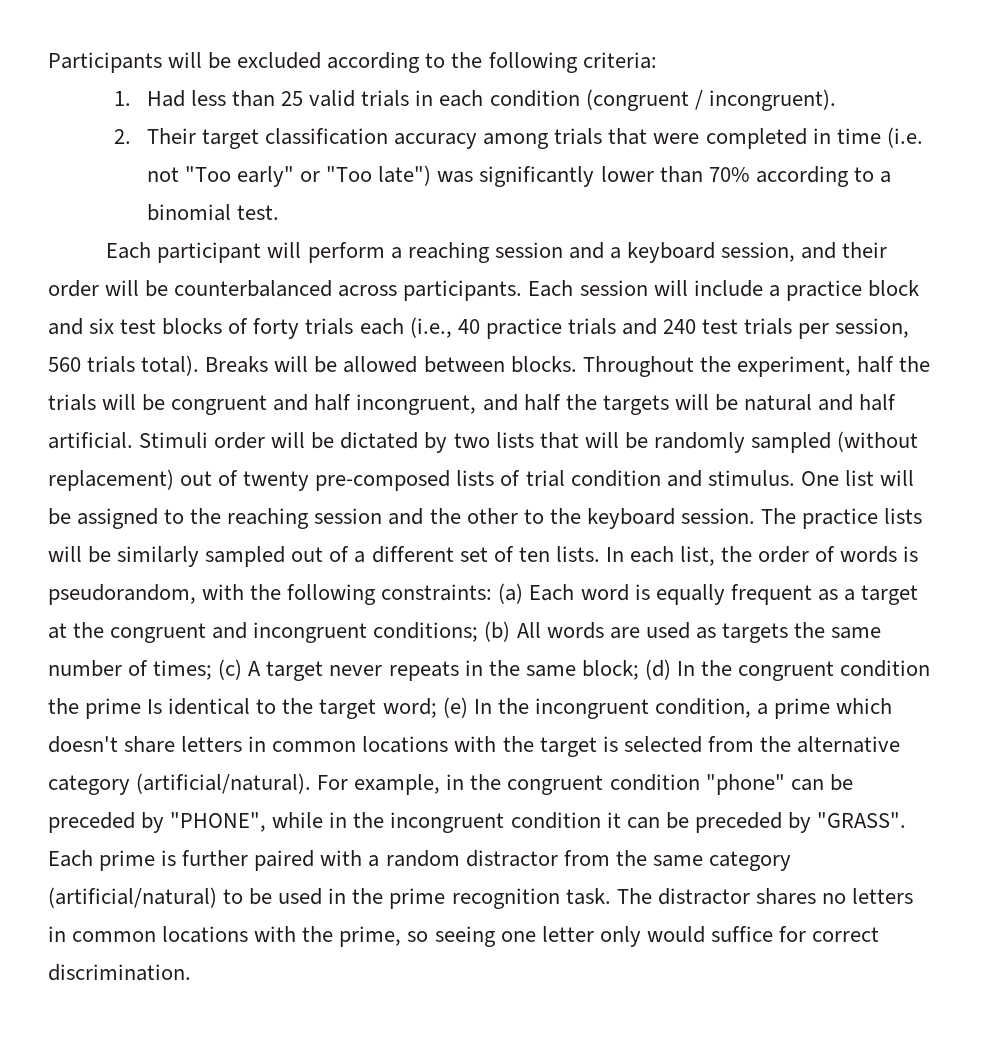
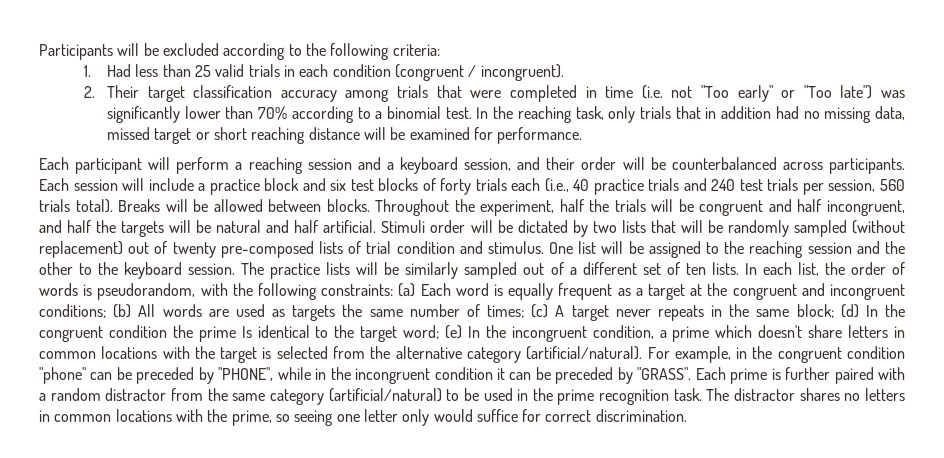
+ In the reaching task, only trials that in addition had no missing data, missed target or short reaching distance will be examined for performance.

